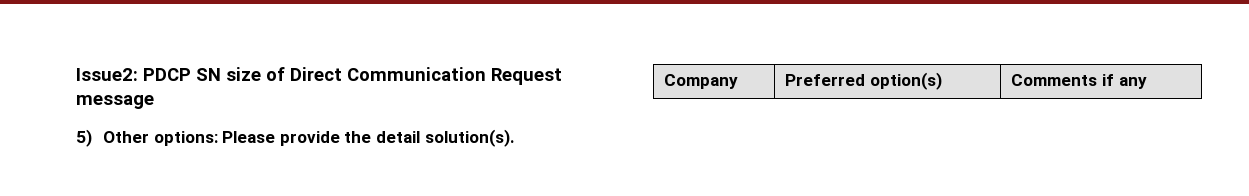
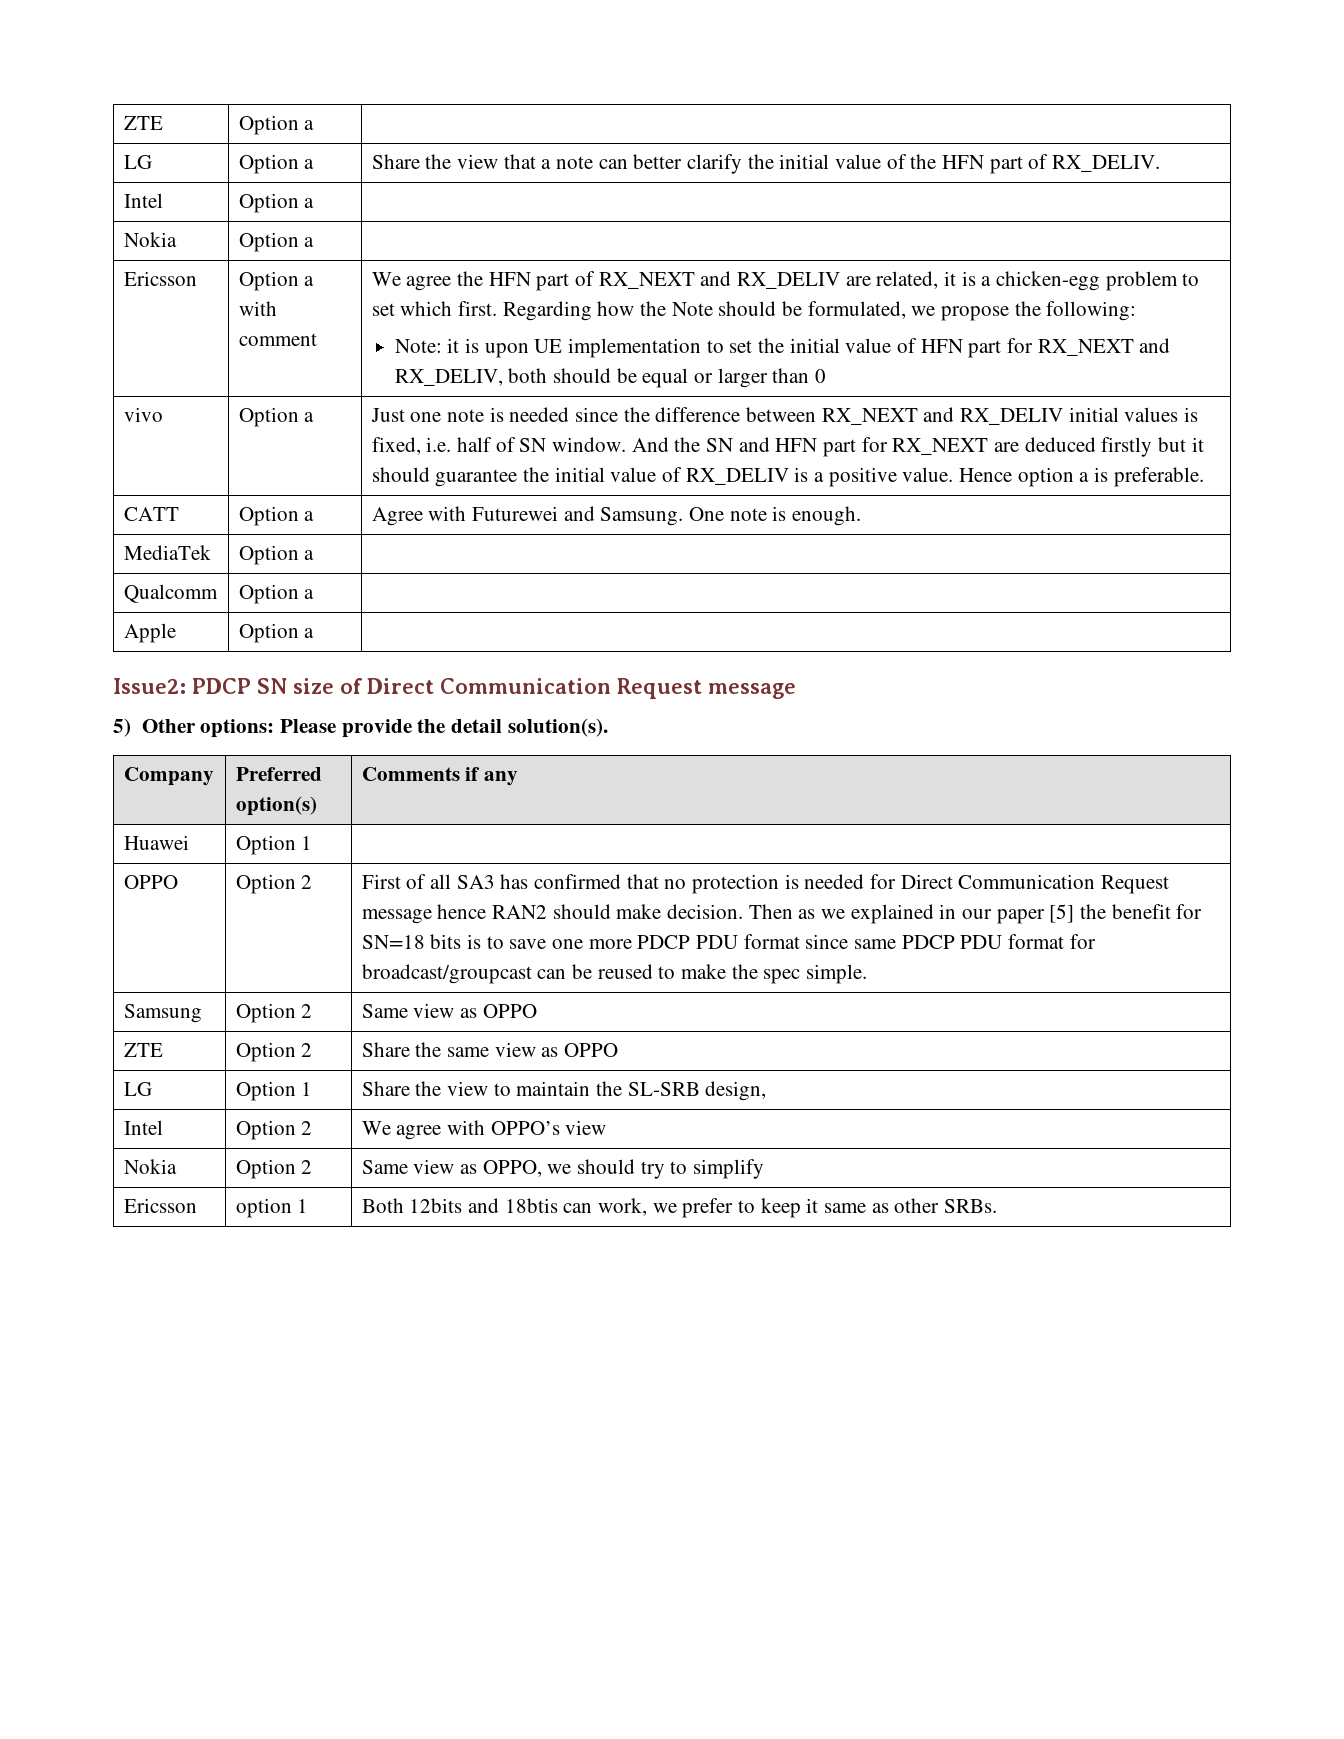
+ ZTE | Option a |
+ LG | Option a | Share the view that a note can better clarify the initial value of the HFN part of RX_DELIV.
+ Intel | Option a |
+ Nokia | Option a |
+ Ericsson | Option a with comment | We agree the HFN part of RX_NEXT and RX_DELIV are related, it is a chicken-egg problem to set which first. Regarding how the Note should be formulated, we propose the following:
+ Note: it is upon UE implementation to set the initial value of HFN part for RX_NEXT and RX_DELIV, both should be equal or larger than 0
+ vivo | Option a | Just one note is needed since the difference between RX_NEXT and RX_DELIV initial values is fixed, i.e. half of SN window. And the SN and HFN part for RX_NEXT are deduced firstly but it should guarantee the initial value of RX_DELIV is a positive value. Hence option a is preferable.
+ CATT | Option a | Agree with Futurewei and Samsung. One note is enough.
+ MediaTek | Option a |
+ Qualcomm | Option a |
+ Apple | Option a |
+ Huawei | Option 1 |
+ OPPO | Option 2 | First of all SA3 has confirmed that no protection is needed for Direct Communication Request message hence RAN2 should make decision. Then as we explained in our paper [5] the benefit for SN=18 bits is to save one more PDCP PDU format since same PDCP PDU format for broadcast/groupcast can be reused to make the spec simple.
+ Samsung | Option 2 | Same view as OPPO
+ ZTE | Option 2 | Share the same view as OPPO
+ LG | Option 1 | Share the view to maintain the SL-SRB design,
+ Intel | Option 2 | We agree with OPPO’s view
+ Nokia | Option 2 | Same view as OPPO, we should try to simplify
+ Ericsson | option 1 | Both 12bits and 18btis can work, we prefer to keep it same as other SRBs.

